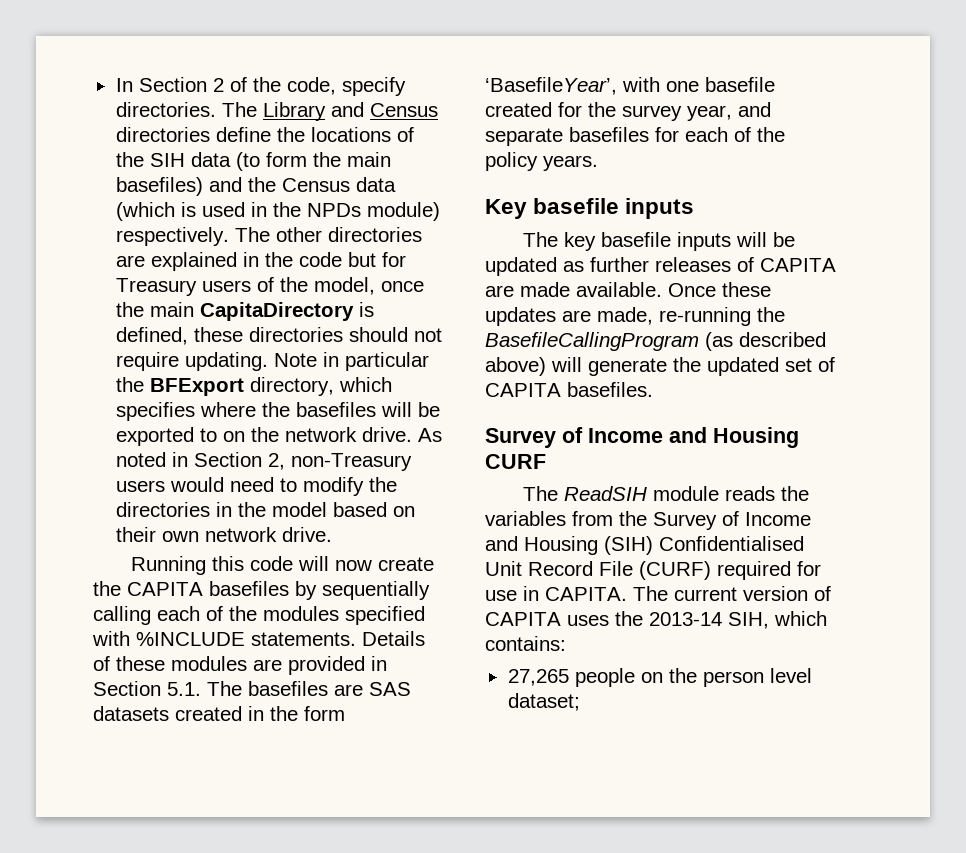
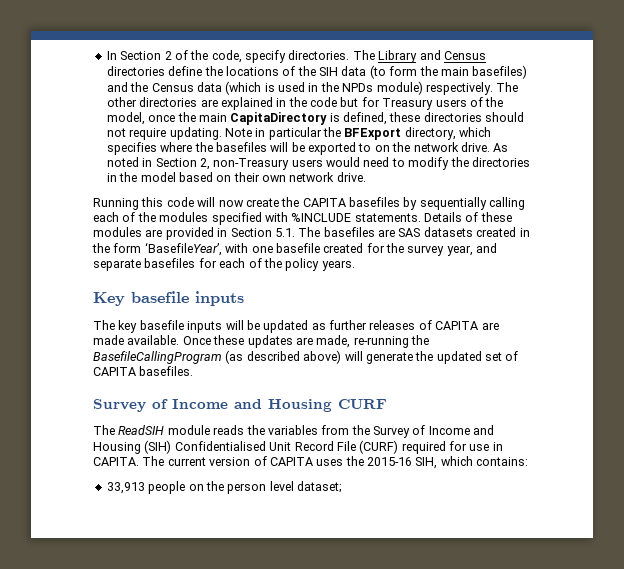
- The current version of CAPITA uses the 2013-14 SIH, which contains:
+ The current version of CAPITA uses the 2015-16 SIH, which contains:
- 27,265 people on the person level dataset;
+ 33,913 people on the person level dataset;

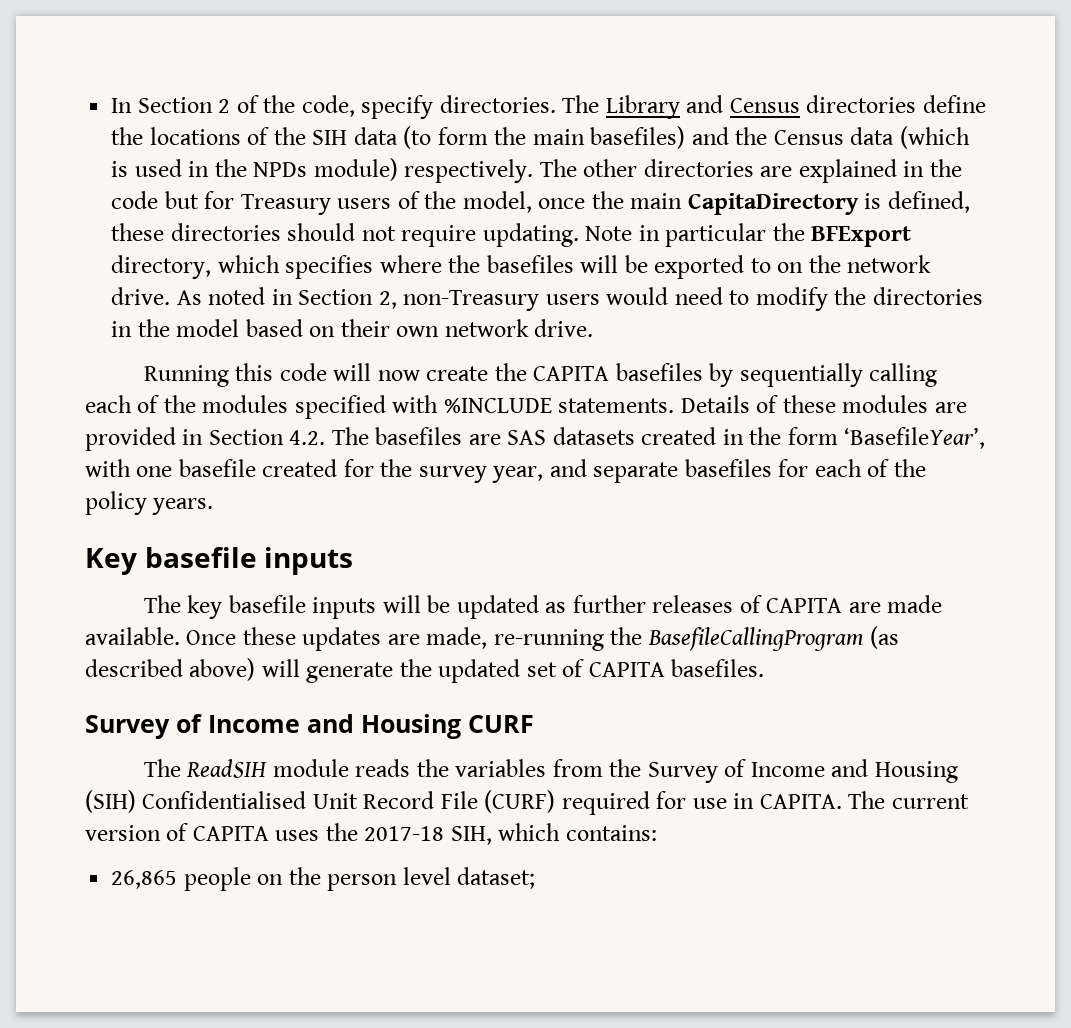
- Details of these modules are provided in Section 5.1. The basefiles are SAS datasets created in the form ‘BasefileYear’, with one basefile created for the survey year, and separate basefiles for each of the policy years.
+ Details of these modules are provided in Section 4.2. The basefiles are SAS datasets created in the form ‘BasefileYear’, with one basefile created for the survey year, and separate basefiles for each of the policy years.
- The current version of CAPITA uses the 2015-16 SIH, which contains:
+ The current version of CAPITA uses the 2017-18 SIH, which contains:
- 33,913 people on the person level dataset;
+ 26,865 people on the person level dataset;

